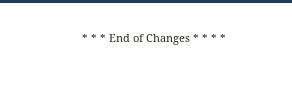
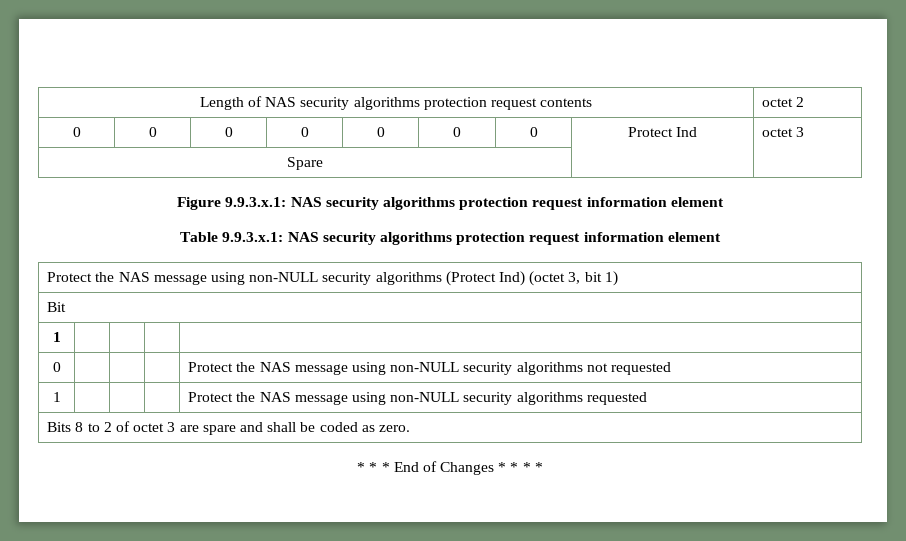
+ Length of NAS security algorithms protection request contents | octet 2
+ 0 | 0 | 0 | 0 | 0 | 0 | 0 | Protect Ind | octet 3
+ Spare | |
+ Figure 9.9.3.x.1: NAS security algorithms protection request information element
+ Table 9.9.3.x.1: NAS security algorithms protection request information element
+ Protect the NAS message using non-NULL security algorithms (Protect Ind) (octet 3, bit 1)
+ Bit
+ 1 | | | |
+ 0 | | | | Protect the NAS message using non-NULL security algorithms not requested
+ 1 | | | | Protect the NAS message using non-NULL security algorithms requested
+ Bits 8 to 2 of octet 3 are spare and shall be coded as zero.

